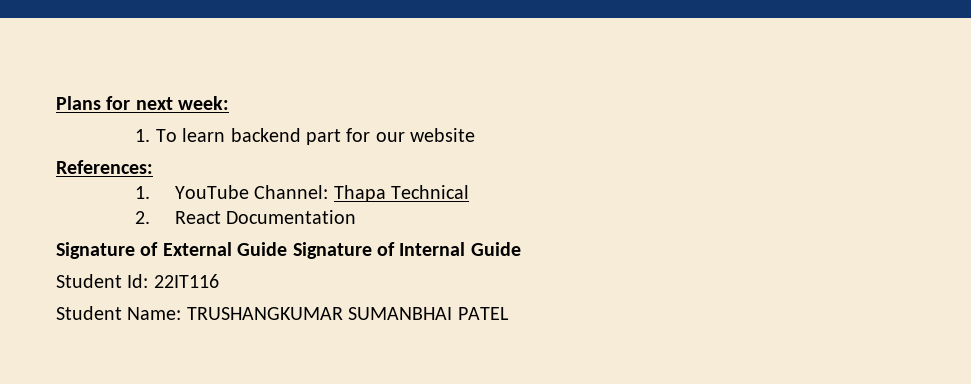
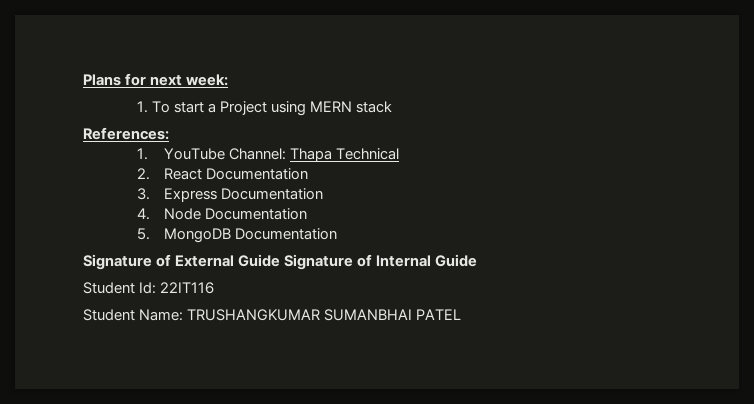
- 1. To learn backend part for our website
+ 1. To start a Project using MERN stack
+ 3. Express Documentation
+ 4. Node Documentation
+ 5. MongoDB Documentation

